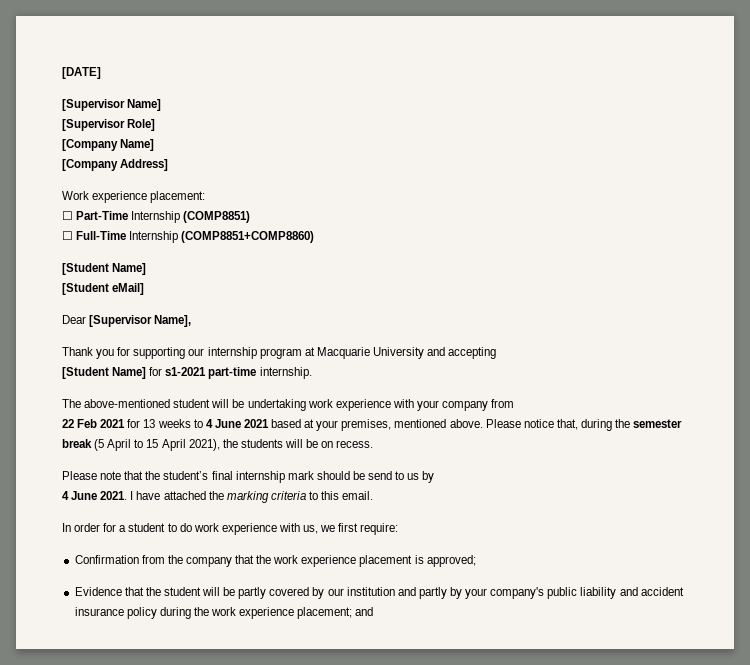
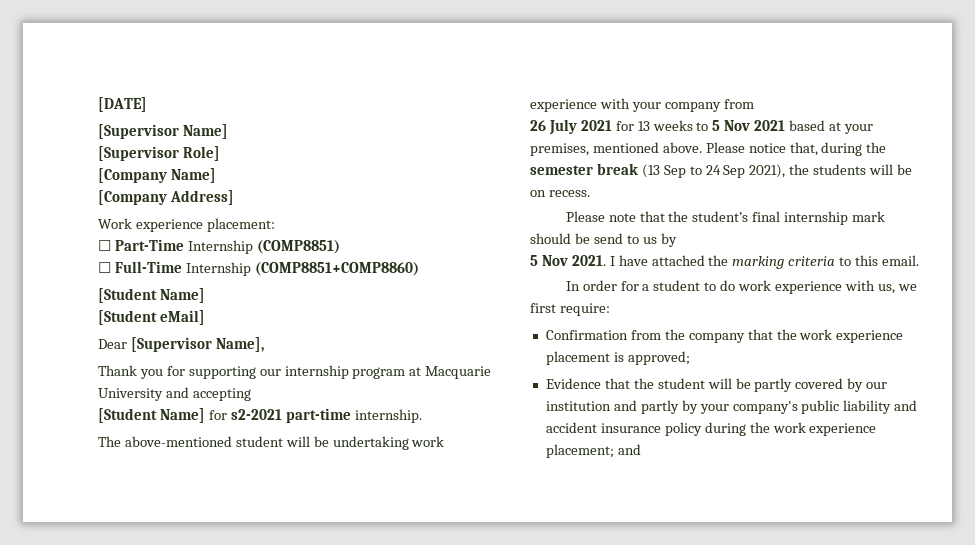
- [Student Name] for s1-2021 part-time internship.
+ [Student Name] for s2-2021 part-time internship.
- 22 Feb 2021 for 13 weeks to 4 June 2021 based at your premises, mentioned above.
+ 26 July 2021 for 13 weeks to 5 Nov 2021 based at your premises, mentioned above.
- Please notice that, during the semester break (5 April to 15 April 2021), the students will be on recess.
+ Please notice that, during the semester break (13 Sep to 24 Sep 2021), the students will be on recess.
- 4 June 2021.
+ 5 Nov 2021.

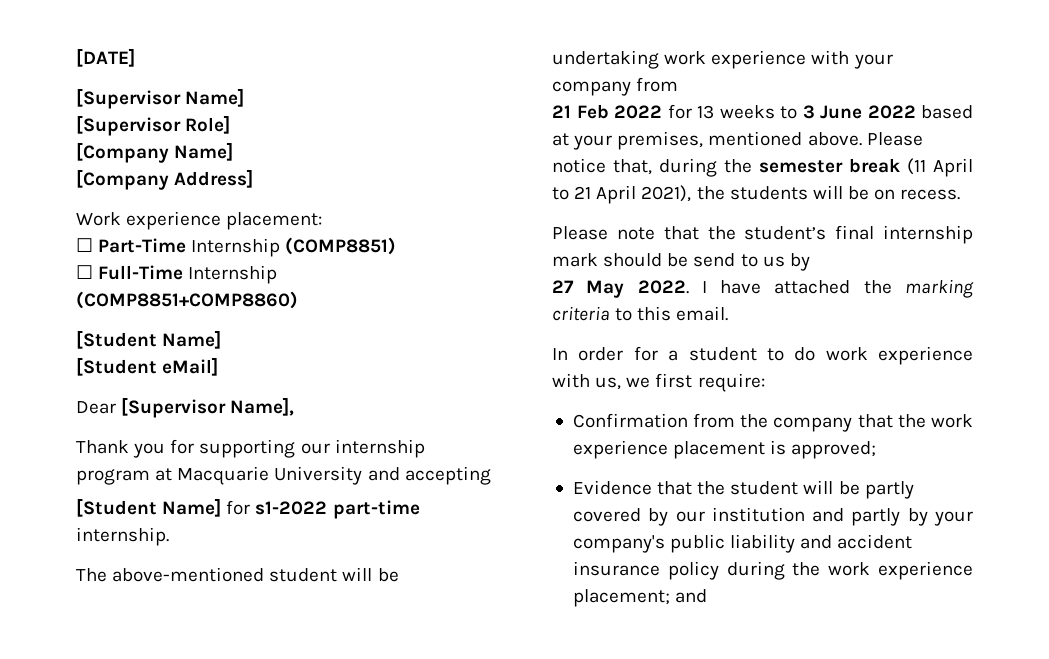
- [Student Name] for s2-2021 part-time internship.
+ [Student Name] for s1-2022 part-time internship.
- 26 July 2021 for 13 weeks to 5 Nov 2021 based at your premises, mentioned above.
+ 21 Feb 2022 for 13 weeks to 3 June 2022 based at your premises, mentioned above.
- Please notice that, during the semester break (13 Sep to 24 Sep 2021), the students will be on recess.
+ Please notice that, during the semester break (11 April to 21 April 2021), the students will be on recess.
- 5 Nov 2021.
+ 27 May 2022.

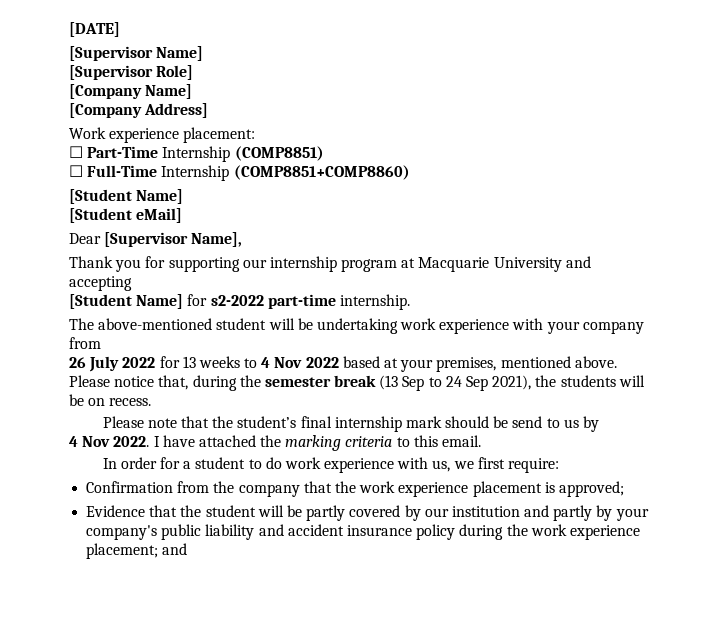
- [Student Name] for s1-2022 part-time internship.
+ [Student Name] for s2-2022 part-time internship.
- 21 Feb 2022 for 13 weeks to 3 June 2022 based at your premises, mentioned above.
+ 26 July 2022 for 13 weeks to 4 Nov 2022 based at your premises, mentioned above.
- Please notice that, during the semester break (11 April to 21 April 2021), the students will be on recess.
+ Please notice that, during the semester break (13 Sep to 24 Sep 2021), the students will be on recess.
- 27 May 2022.
+ 4 Nov 2022.

